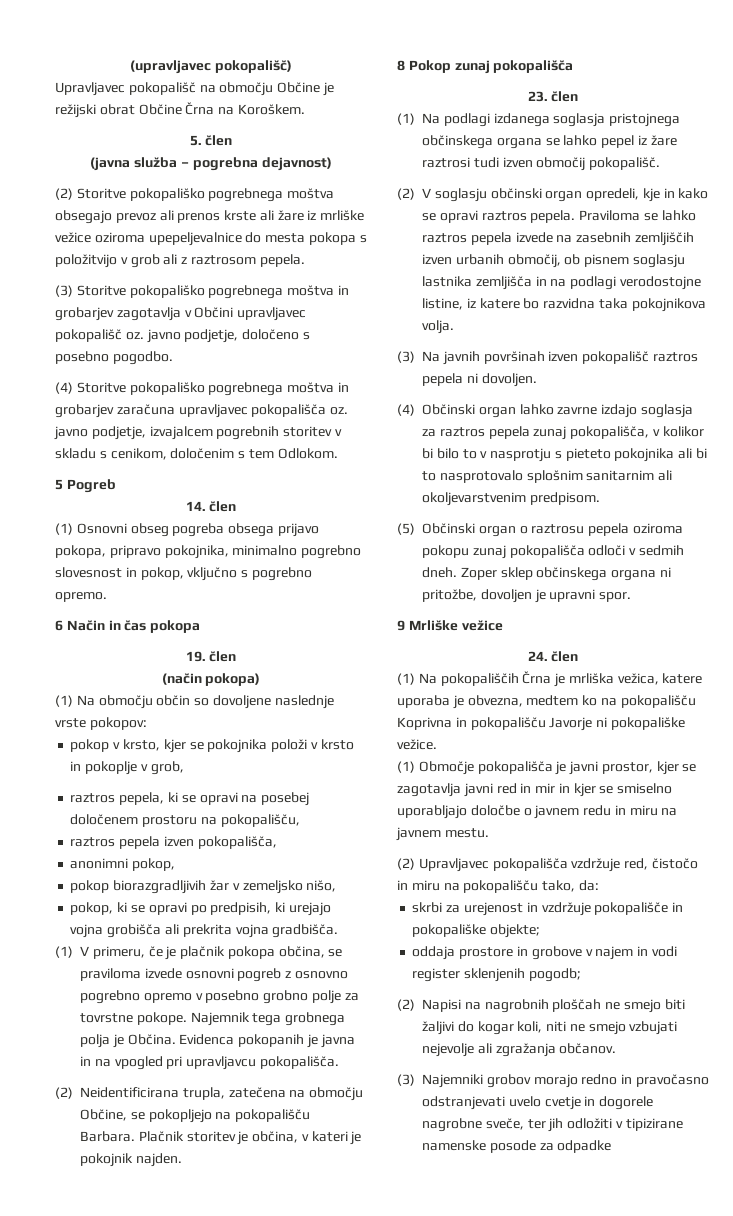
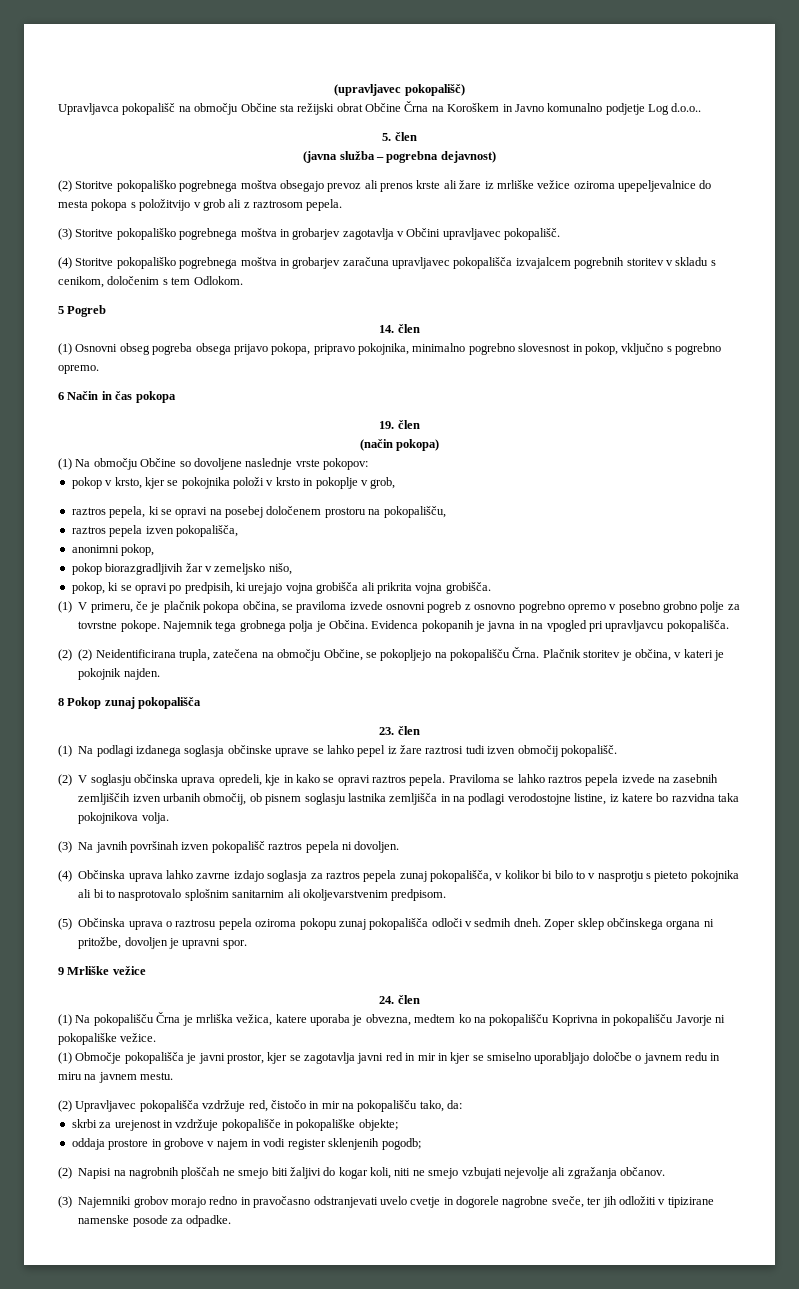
- Upravljavec pokopališč na območju Občine je režijski obrat Občine Črna na Koroškem.
+ Upravljavca pokopališč na območju Občine sta režijski obrat Občine Črna na Koroškem in Javno komunalno podjetje Log d.o.o..
- (3) Storitve pokopališko pogrebnega moštva in grobarjev zagotavlja v Občini upravljavec pokopališč oz. javno podjetje, določeno s posebno pogodbo.
+ (3) Storitve pokopališko pogrebnega moštva in grobarjev zagotavlja v Občini upravljavec pokopališč.
- (4) Storitve pokopališko pogrebnega moštva in grobarjev zaračuna upravljavec pokopališča oz. javno podjetje, izvajalcem pogrebnih storitev v skladu s cenikom, določenim s tem Odlokom.
+ (4) Storitve pokopališko pogrebnega moštva in grobarjev zaračuna upravljavec pokopališča izvajalcem pogrebnih storitev v skladu s cenikom, določenim s tem Odlokom.
- (1) Na območju občin so dovoljene naslednje vrste pokopov:
+ (1) Na območju Občine so dovoljene naslednje vrste pokopov:
- pokop, ki se opravi po predpisih, ki urejajo vojna grobišča ali prekrita vojna gradbišča.
+ pokop, ki se opravi po predpisih, ki urejajo vojna grobišča ali prikrita vojna grobišča.
- (2) Neidentificirana trupla, zatečena na območju Občine, se pokopljejo na pokopališču Barbara.
+ (2) (2) Neidentificirana trupla, zatečena na območju Občine, se pokopljejo na pokopališču Črna.
- (1) Na podlagi izdanega soglasja pristojnega občinskega organa se lahko pepel iz žare raztrosi tudi izven območij pokopališč.
+ (1) Na podlagi izdanega soglasja občinske uprave se lahko pepel iz žare raztrosi tudi izven območij pokopališč.
- (2) V soglasju občinski organ opredeli, kje in kako se opravi raztros pepela.
+ (2) V soglasju občinska uprava opredeli, kje in kako se opravi raztros pepela.
- (4) Občinski organ lahko zavrne izdajo soglasja za raztros pepela zunaj pokopališča, v kolikor bi bilo to v nasprotju s pieteto pokojnika ali bi to nasprotovalo splošnim sanitarnim ali okoljevarstvenim predpisom.
+ (4) Občinska uprava lahko zavrne izdajo soglasja za raztros pepela zunaj pokopališča, v kolikor bi bilo to v nasprotju s pieteto pokojnika ali bi to nasprotovalo splošnim sanitarnim ali okoljevarstvenim predpisom.
- (5) Občinski organ o raztrosu pepela oziroma pokopu zunaj pokopališča odloči v sedmih dneh.
+ (5) Občinska uprava o raztrosu pepela oziroma pokopu zunaj pokopališča odloči v sedmih dneh.
- (1) Na pokopališčih Črna je mrliška vežica, katere uporaba je obvezna, medtem ko na pokopališču Koprivna in pokopališču Javorje ni pokopališke vežice.
+ (1) Na pokopališču Črna je mrliška vežica, katere uporaba je obvezna, medtem ko na pokopališču Koprivna in pokopališču Javorje ni pokopališke vežice.
- (2) Upravljavec pokopališča vzdržuje red, čistočo in miru na pokopališču tako, da:
+ (2) Upravljavec pokopališča vzdržuje red, čistočo in mir na pokopališču tako, da:
- (3) Najemniki grobov morajo redno in pravočasno odstranjevati uvelo cvetje in dogorele nagrobne sveče, ter jih odložiti v tipizirane namenske posode za odpadke
+ (3) Najemniki grobov morajo redno in pravočasno odstranjevati uvelo cvetje in dogorele nagrobne sveče, ter jih odložiti v tipizirane namenske posode za odpadke.

